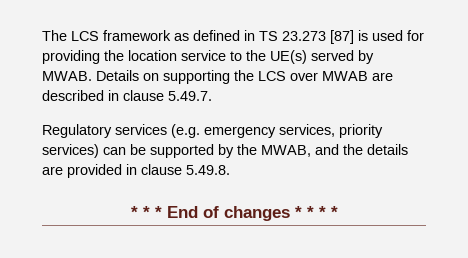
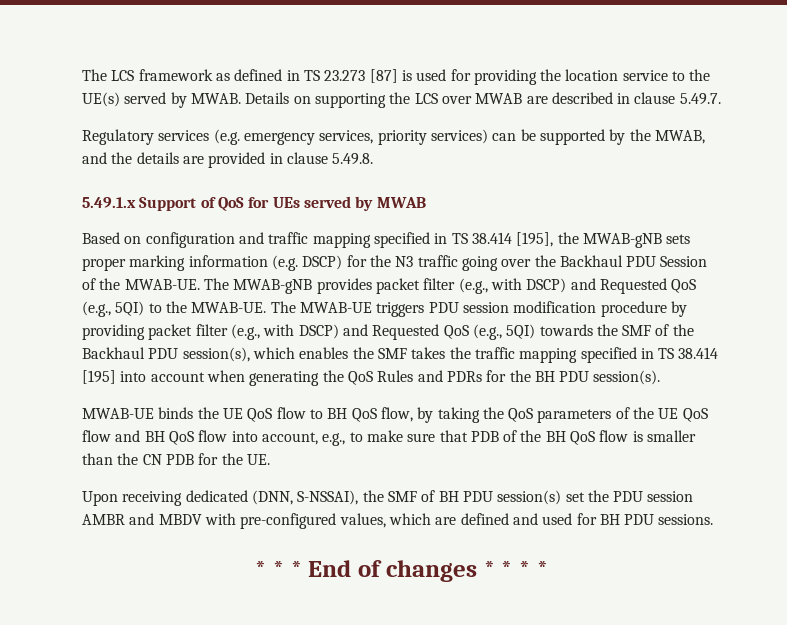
+ 5.49.1.x Support of QoS for UEs served by MWAB
+ Based on configuration and traffic mapping specified in TS 38.414 [195], the MWAB-gNB sets proper marking information (e.g. DSCP) for the N3 traffic going over the Backhaul PDU Session of the MWAB-UE. The MWAB-gNB provides packet filter (e.g., with DSCP) and Requested QoS (e.g., 5QI) to the MWAB-UE. The MWAB-UE triggers PDU session modification procedure by providing packet filter (e.g., with DSCP) and Requested QoS (e.g., 5QI) towards the SMF of the Backhaul PDU session(s), which enables the SMF takes the traffic mapping specified in TS 38.414 [195] into account when generating the QoS Rules and PDRs for the BH PDU session(s).
+ MWAB-UE binds the UE QoS flow to BH QoS flow, by taking the QoS parameters of the UE QoS flow and BH QoS flow into account, e.g., to make sure that PDB of the BH QoS flow is smaller than the CN PDB for the UE.
+ Upon receiving dedicated (DNN, S-NSSAI), the SMF of BH PDU session(s) set the PDU session AMBR and MBDV with pre-configured values, which are defined and used for BH PDU sessions.

